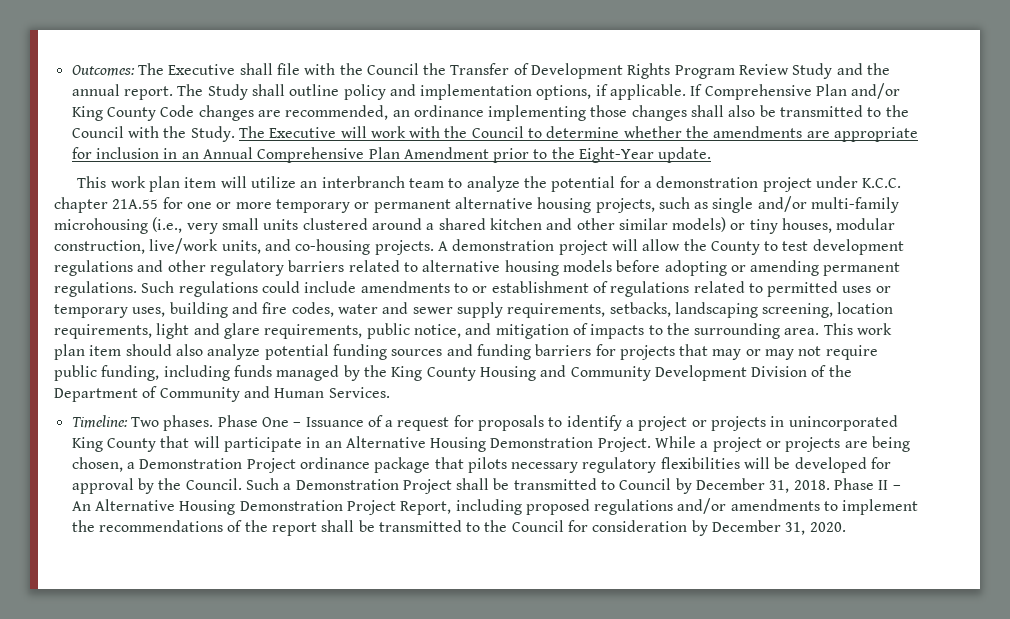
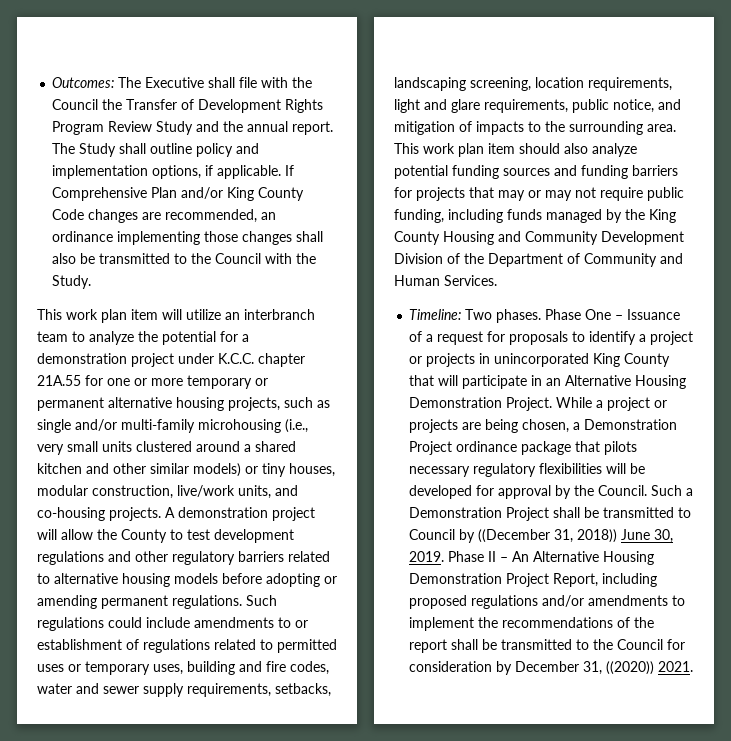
- The Executive will work with the Council to determine whether the amendments are appropriate for inclusion in an Annual Comprehensive Plan Amendment prior to the Eight-Year update.
- Such a Demonstration Project shall be transmitted to Council by December 31, 2018.
+ Such a Demonstration Project shall be transmitted to Council by ((December 31, 2018)) June 30, 2019.
- Phase II – An Alternative Housing Demonstration Project Report, including proposed regulations and/or amendments to implement the recommendations of the report shall be transmitted to the Council for consideration by December 31, 2020.
+ Phase II – An Alternative Housing Demonstration Project Report, including proposed regulations and/or amendments to implement the recommendations of the report shall be transmitted to the Council for consideration by December 31, ((2020)) 2021.

